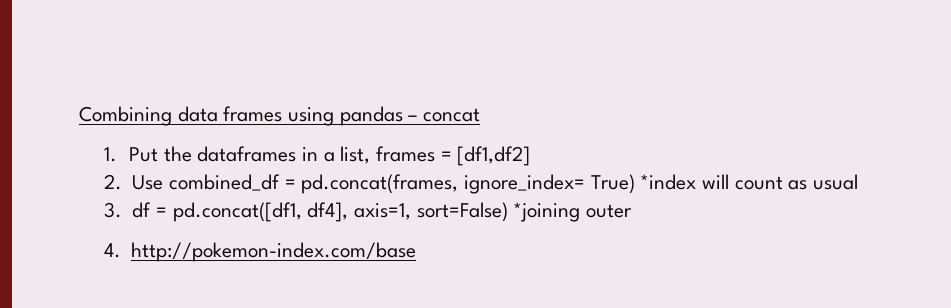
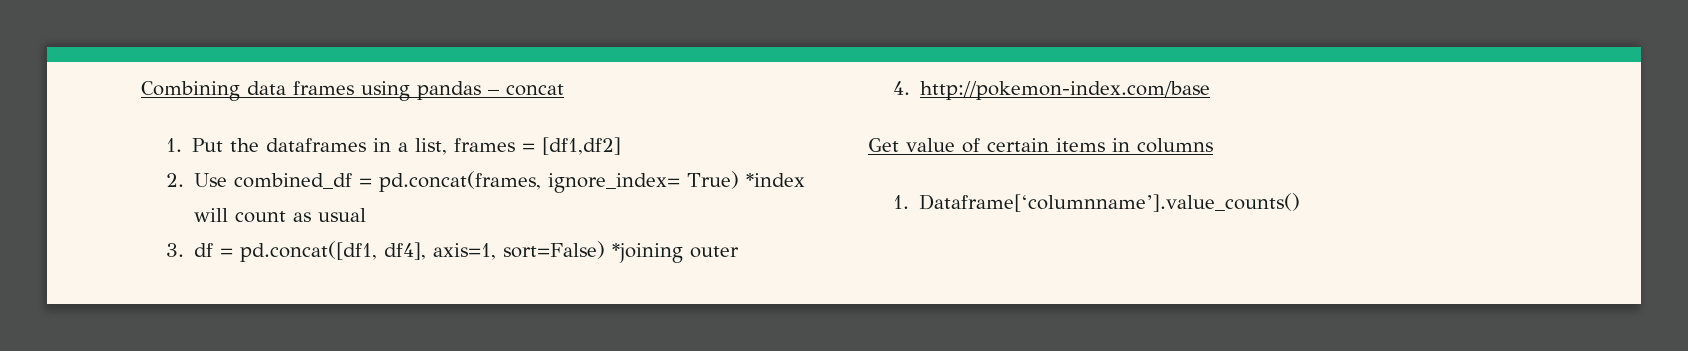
+ Get value of certain items in columns
+ 1. Dataframe[‘columnname’].value_counts()

